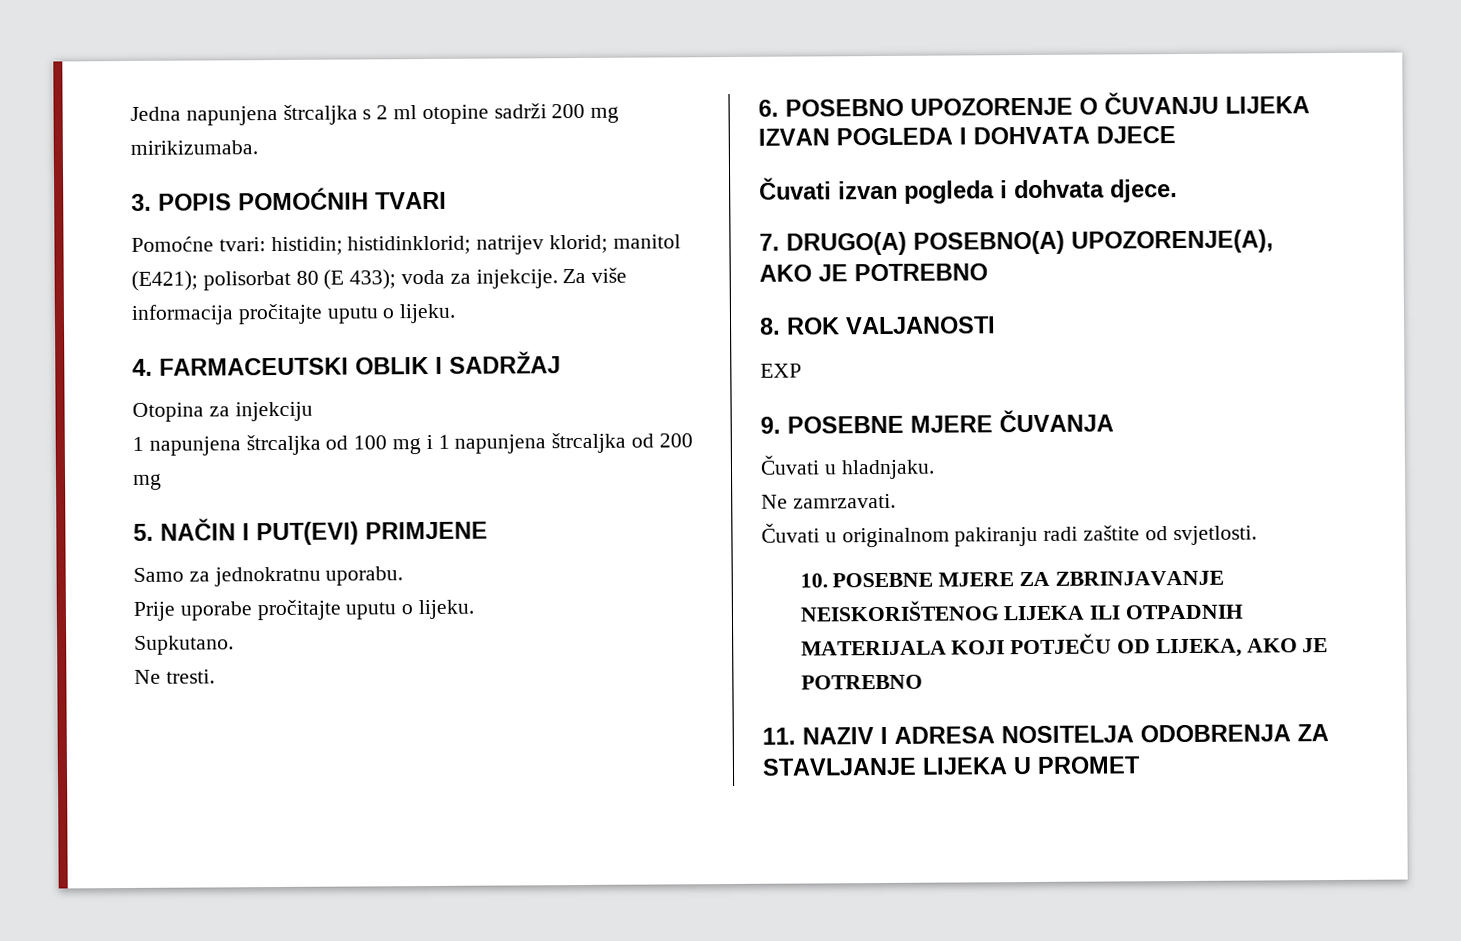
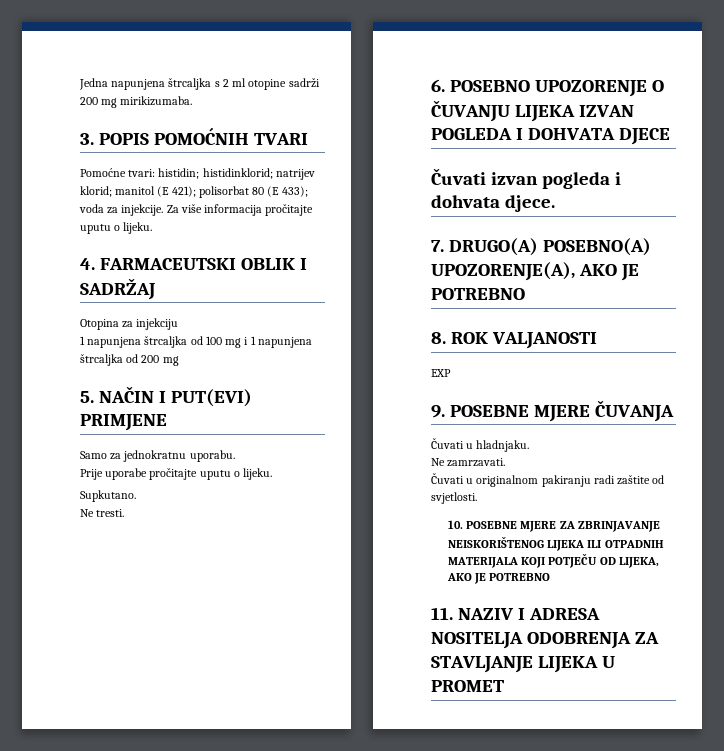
- Pomoćne tvari: histidin; histidinklorid; natrijev klorid; manitol (E421); polisorbat 80 (E 433); voda za injekcije.
+ Pomoćne tvari: histidin; histidinklorid; natrijev klorid; manitol (E 421); polisorbat 80 (E 433); voda za injekcije.

